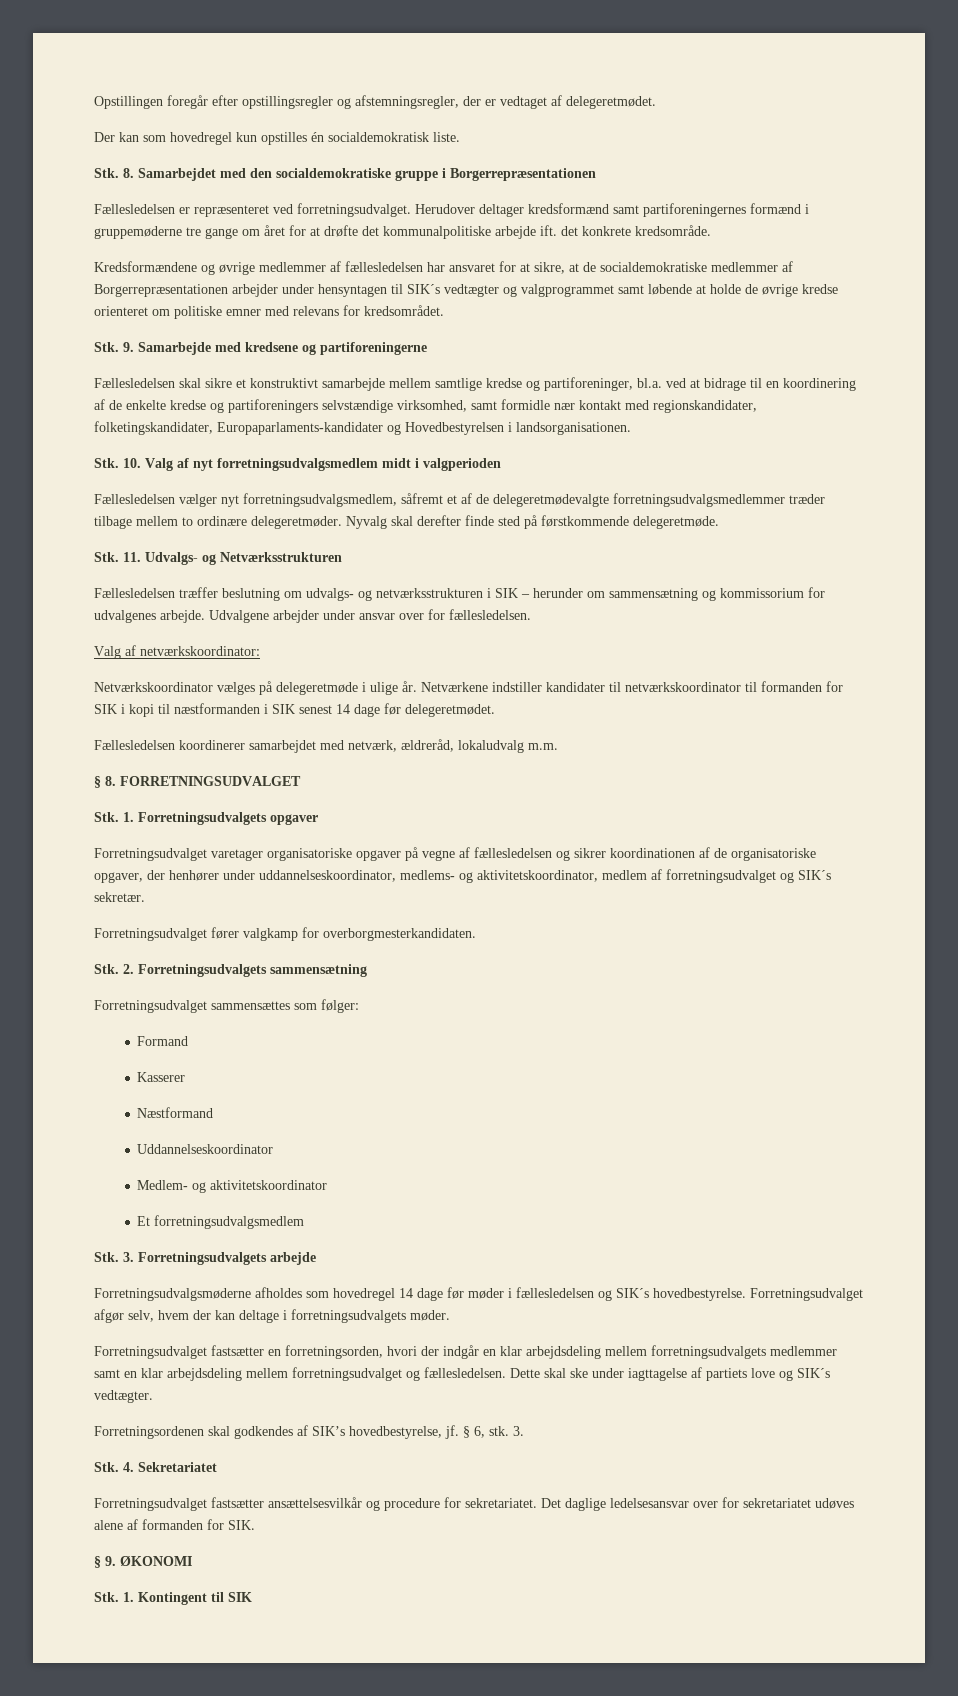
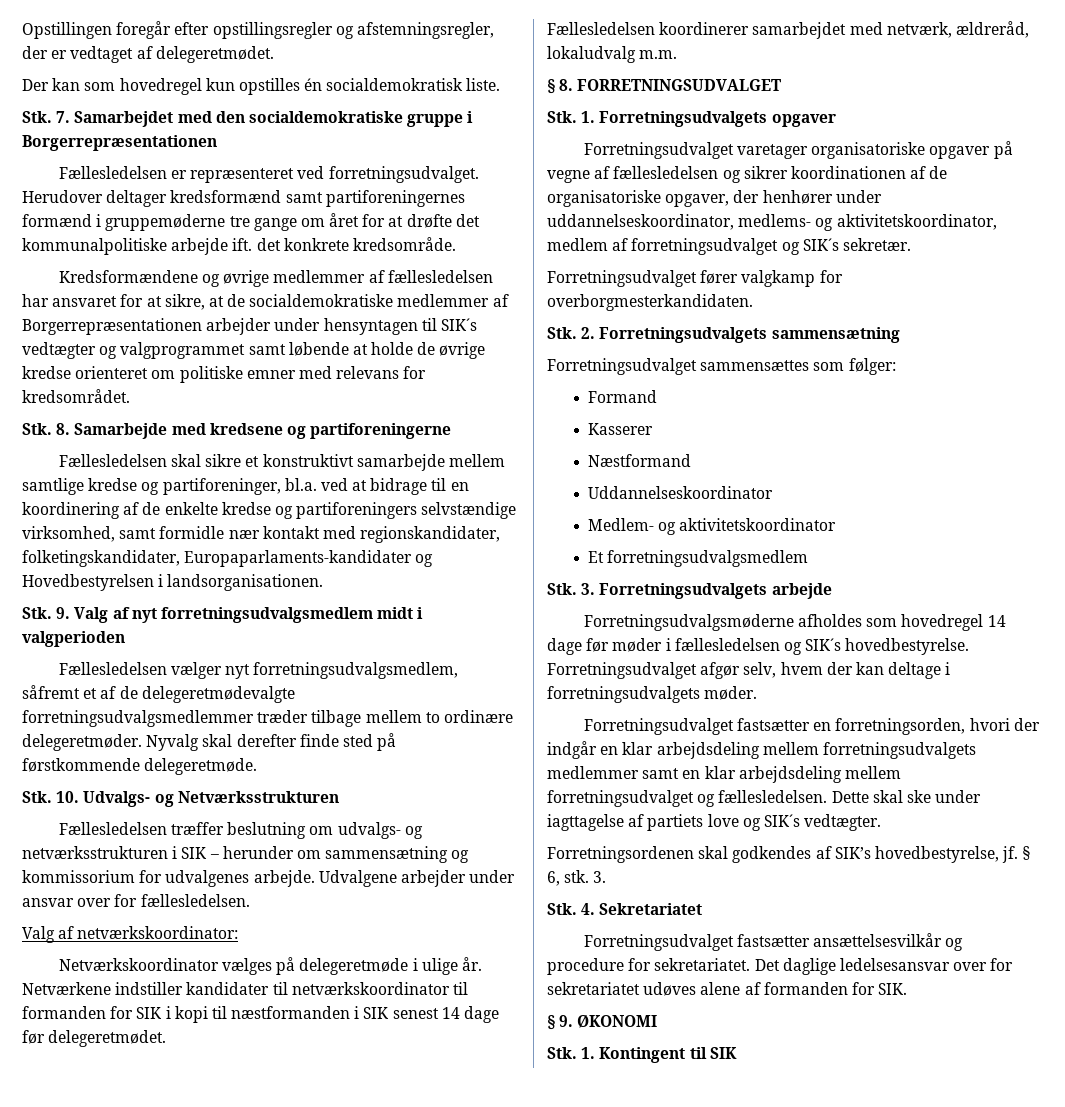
- Stk. 8. Samarbejdet med den socialdemokratiske gruppe i Borgerrepræsentationen
+ Stk. 7. Samarbejdet med den socialdemokratiske gruppe i Borgerrepræsentationen
- Stk. 9. Samarbejde med kredsene og partiforeningerne
+ Stk. 8. Samarbejde med kredsene og partiforeningerne
- Stk. 10. Valg af nyt forretningsudvalgsmedlem midt i valgperioden
+ Stk. 9. Valg af nyt forretningsudvalgsmedlem midt i valgperioden
- Stk. 11. Udvalgs- og Netværksstrukturen
+ Stk. 10. Udvalgs- og Netværksstrukturen

